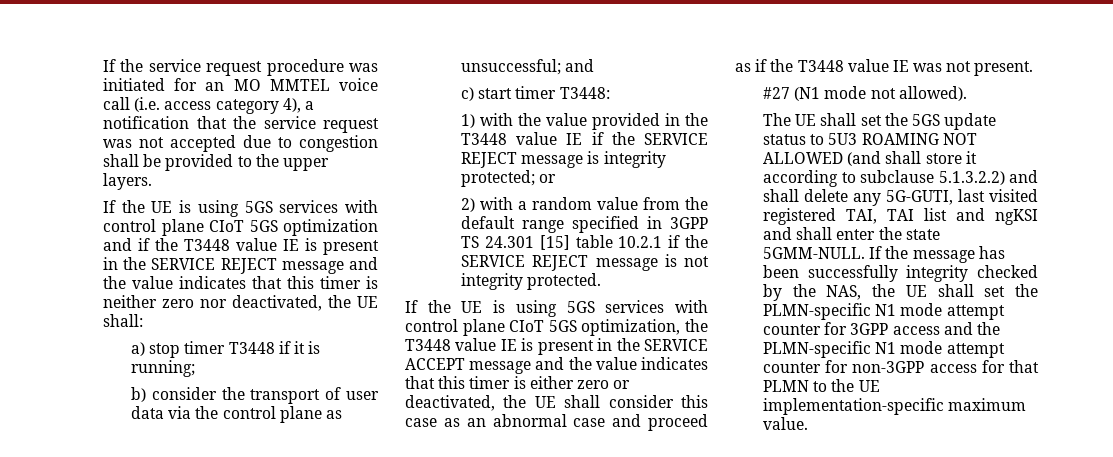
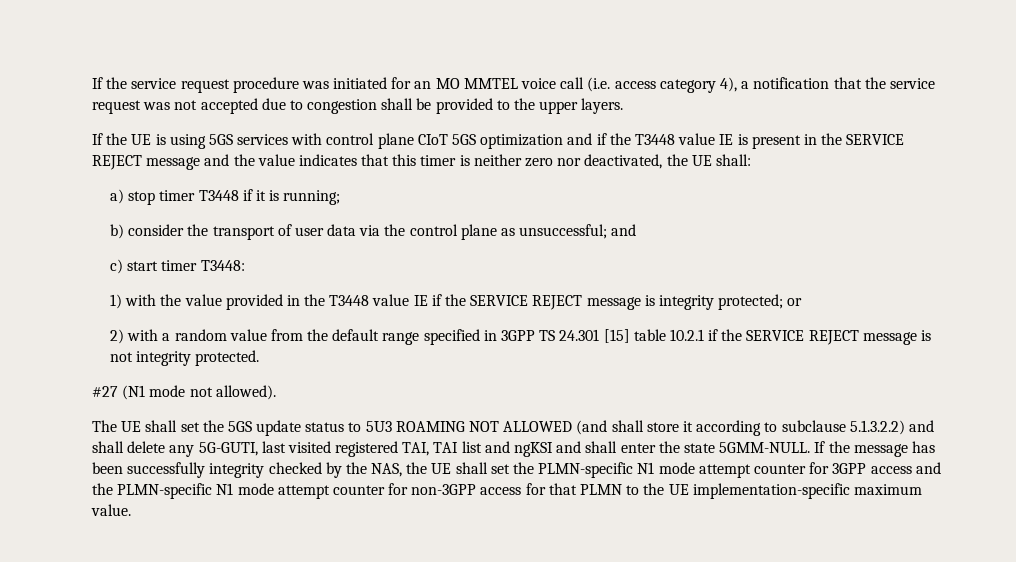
- If the UE is using 5GS services with control plane CIoT 5GS optimization, the T3448 value IE is present in the SERVICE ACCEPT message and the value indicates that this timer is either zero or deactivated, the UE shall consider this case as an abnormal case and proceed as if the T3448 value IE was not present.

